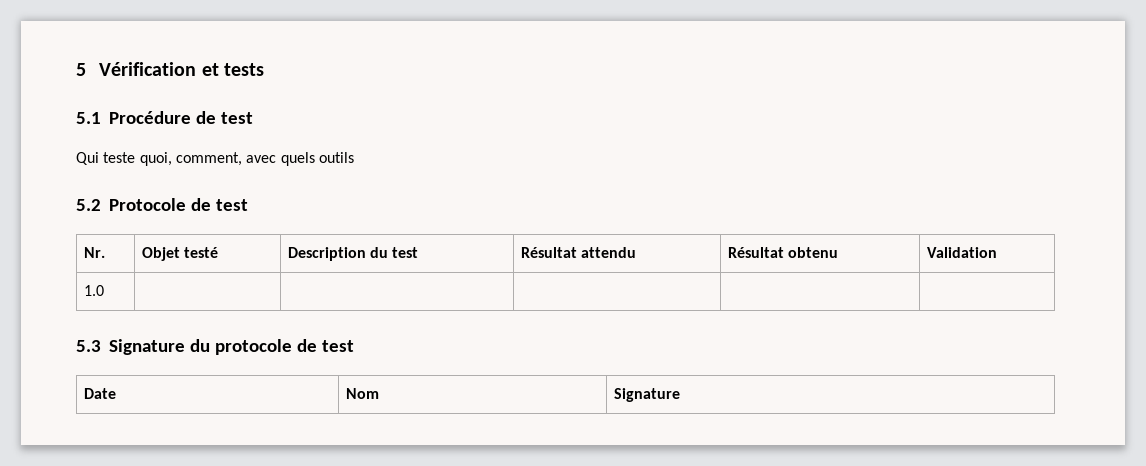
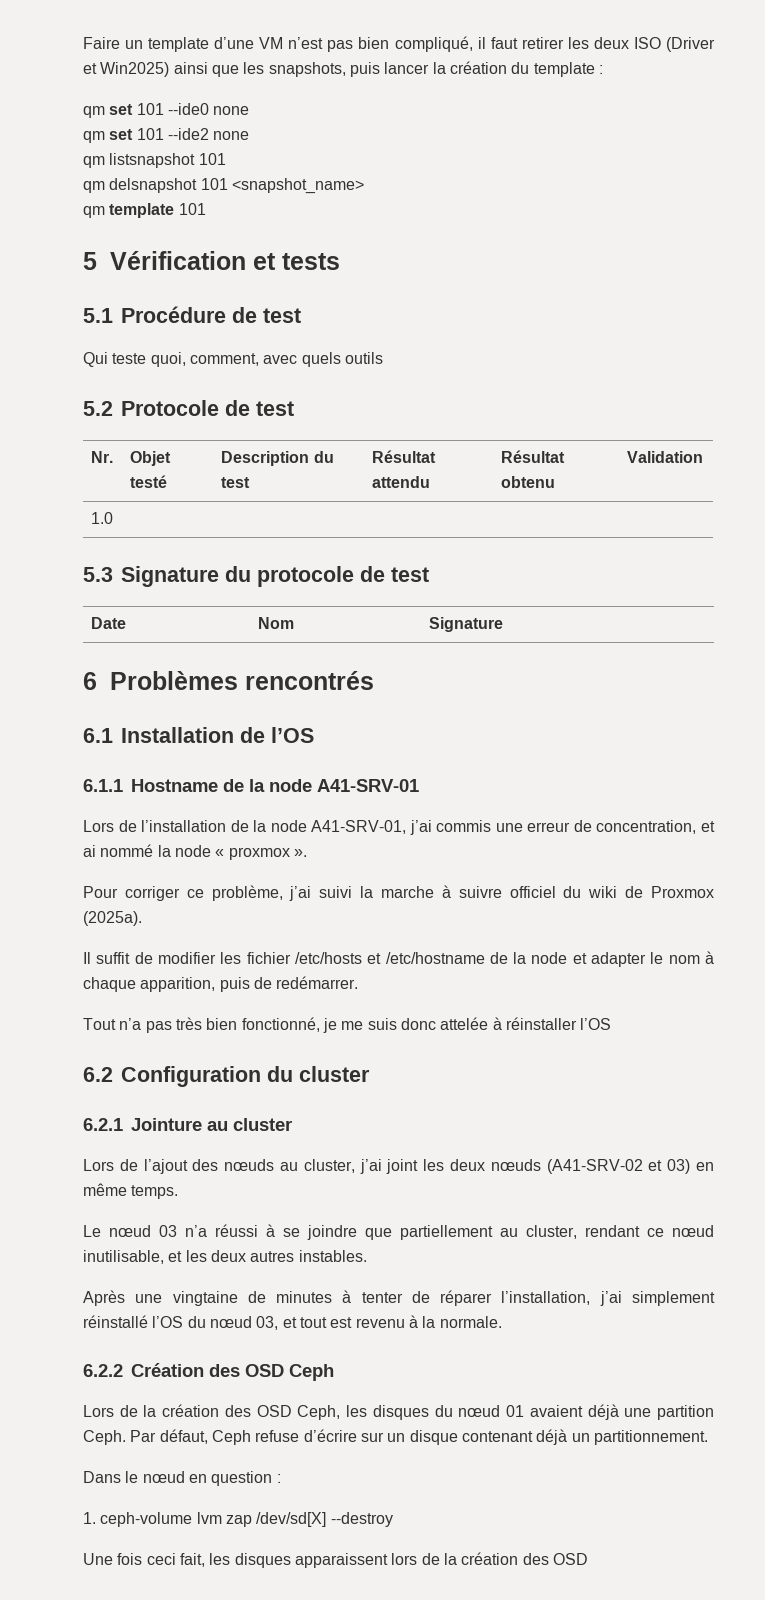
+ Faire un template d’une VM n’est pas bien compliqué, il faut retirer les deux ISO (Driver et Win2025) ainsi que les snapshots, puis lancer la création du template :
+ qm set 101 --ide0 none
+ qm set 101 --ide2 none
+ qm listsnapshot 101
+ qm delsnapshot 101 <snapshot_name>
+ qm template 101
+ 6 Problèmes rencontrés
+ 6.1 Installation de l’OS
+ 6.1.1 Hostname de la node A41-SRV-01
+ Lors de l’installation de la node A41-SRV-01, j’ai commis une erreur de concentration, et ai nommé la node « proxmox ».
+ Pour corriger ce problème, j’ai suivi la marche à suivre officiel du wiki de Proxmox (2025a).
+ Il suffit de modifier les fichier /etc/hosts et /etc/hostname de la node et adapter le nom à chaque apparition, puis de redémarrer.
+ Tout n’a pas très bien fonctionné, je me suis donc attelée à réinstaller l’OS
+ 6.2 Configuration du cluster
+ 6.2.1 Jointure au cluster
+ Lors de l’ajout des nœuds au cluster, j’ai joint les deux nœuds (A41-SRV-02 et 03) en même temps.
+ Le nœud 03 n’a réussi à se joindre que partiellement au cluster, rendant ce nœud inutilisable, et les deux autres instables.
+ Après une vingtaine de minutes à tenter de réparer l’installation, j’ai simplement réinstallé l’OS du nœud 03, et tout est revenu à la normale.
+ 6.2.2 Création des OSD Ceph
+ Lors de la création des OSD Ceph, les disques du nœud 01 avaient déjà une partition Ceph. Par défaut, Ceph refuse d’écrire sur un disque contenant déjà un partitionnement.
+ Dans le nœud en question :
+ 1. ceph-volume lvm zap /dev/sd[X] --destroy
+ Une fois ceci fait, les disques apparaissent lors de la création des OSD

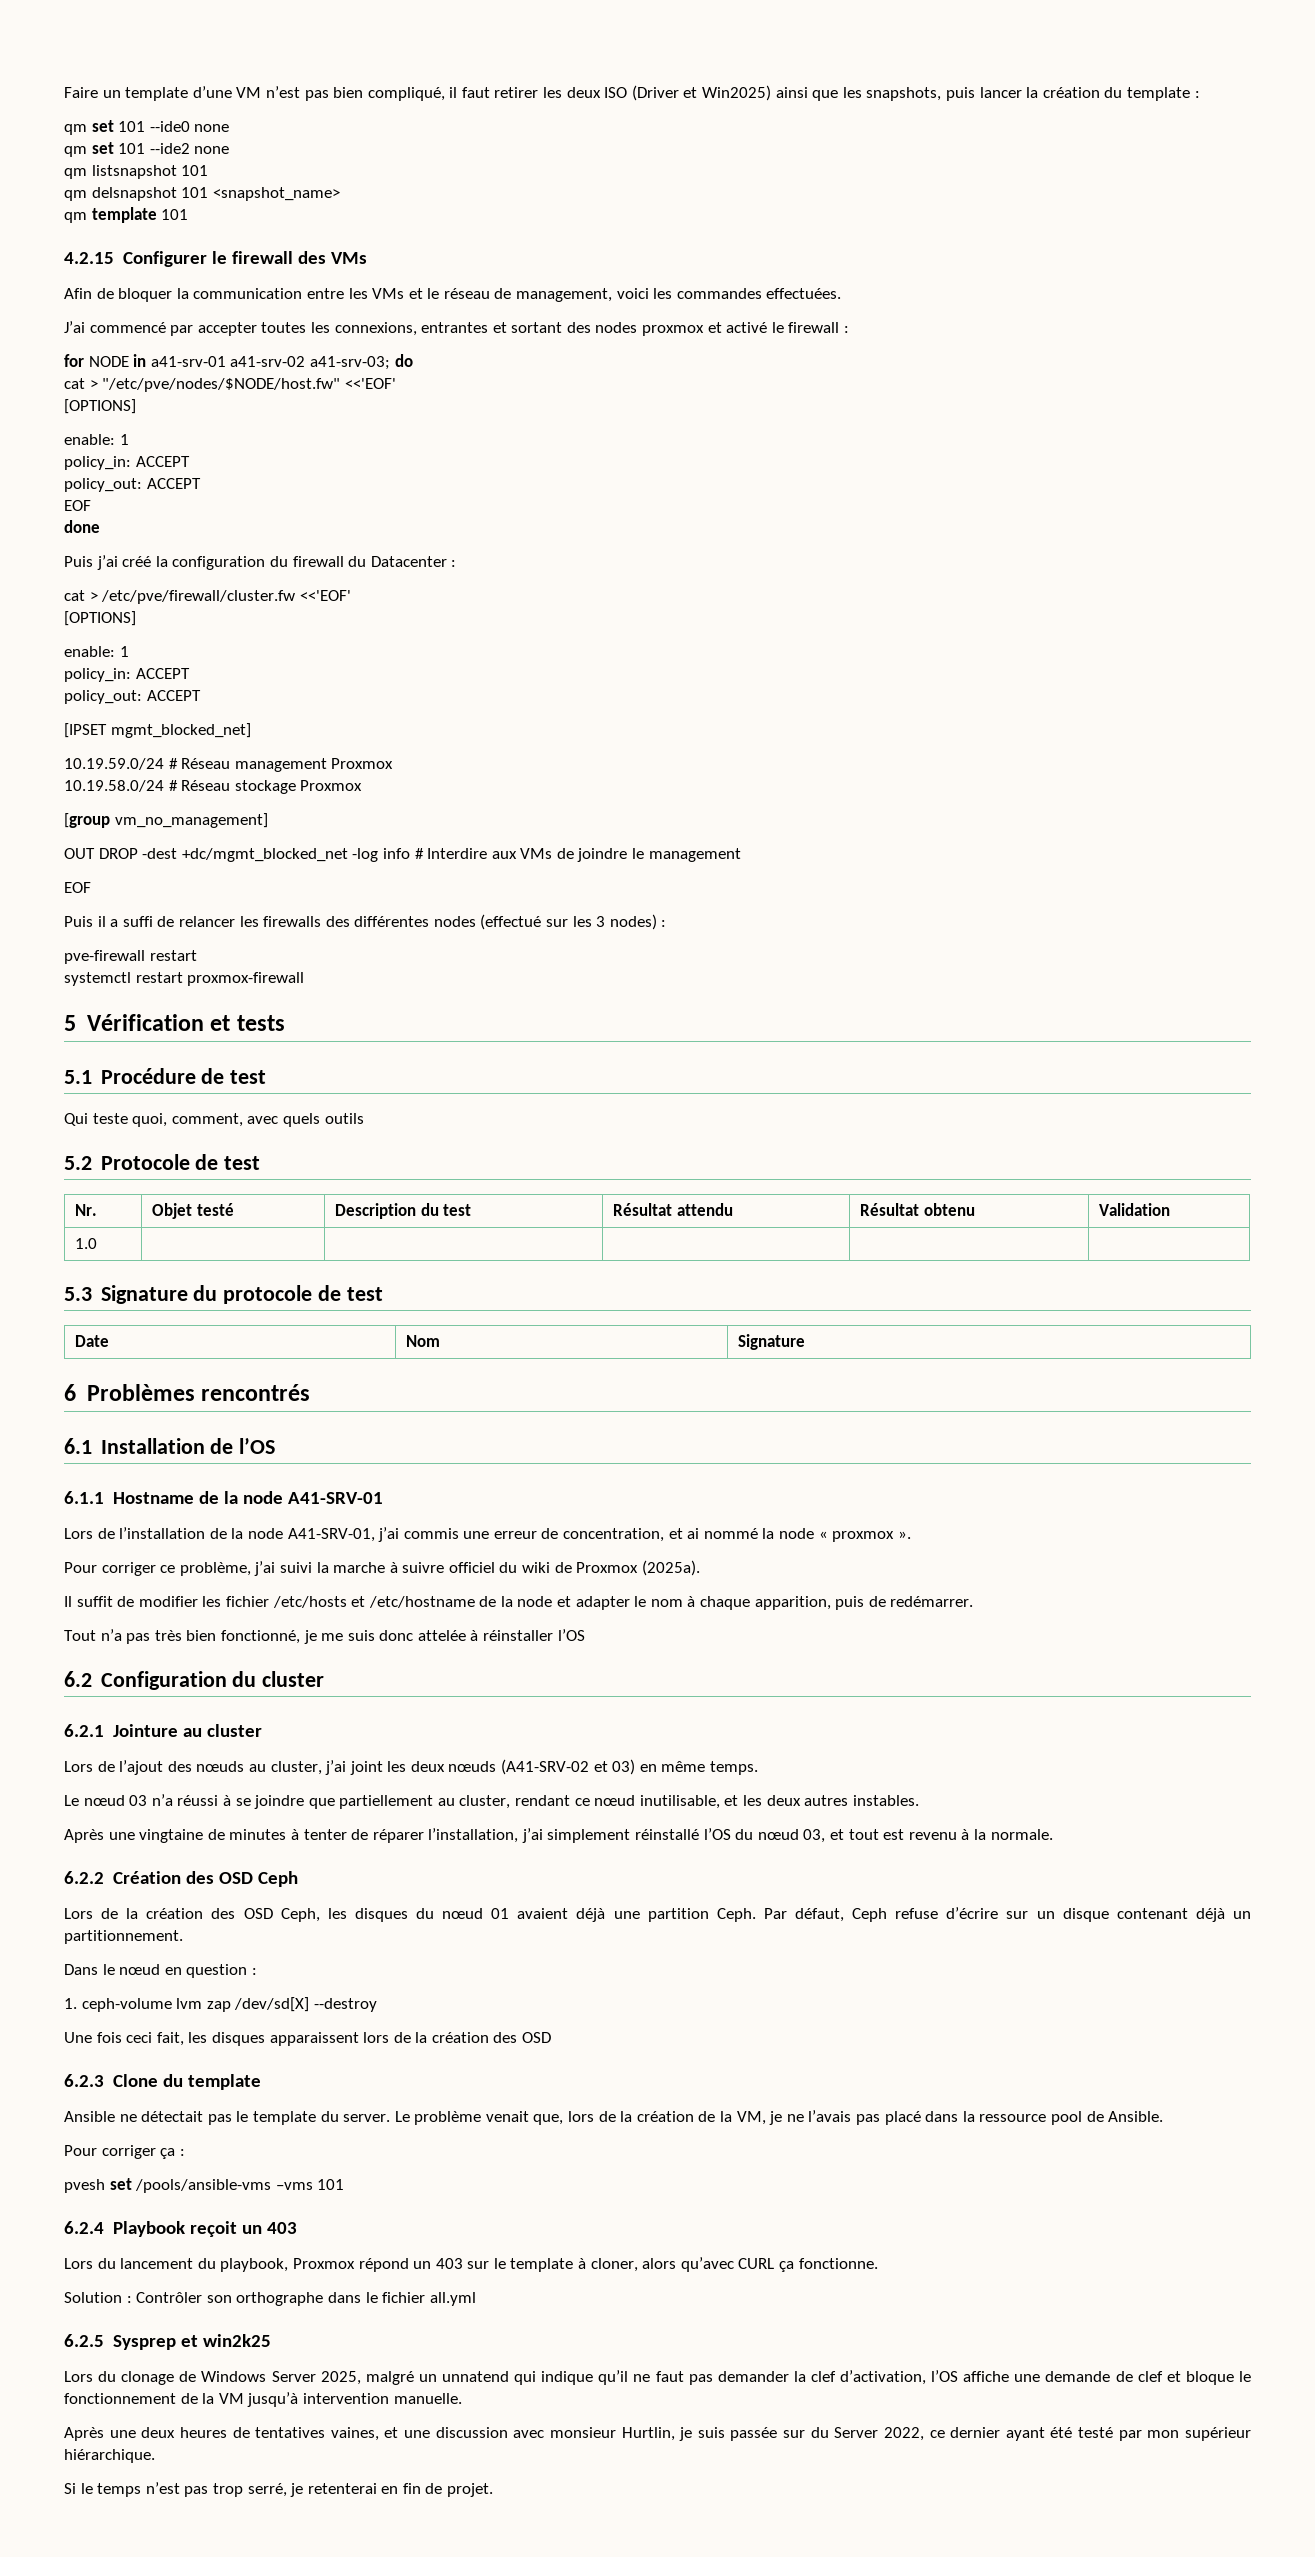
+ 4.2.15 Configurer le firewall des VMs
+ Afin de bloquer la communication entre les VMs et le réseau de management, voici les commandes effectuées.
+ J’ai commencé par accepter toutes les connexions, entrantes et sortant des nodes proxmox et activé le firewall :
+ for NODE in a41-srv-01 a41-srv-02 a41-srv-03; do
+ cat > "/etc/pve/nodes/$NODE/host.fw" <<'EOF'
+ [OPTIONS]
+ enable: 1
+ policy_in: ACCEPT
+ policy_out: ACCEPT
+ EOF
+ done
+ Puis j’ai créé la configuration du firewall du Datacenter :
+ cat > /etc/pve/firewall/cluster.fw <<'EOF'
+ [OPTIONS]
+ enable: 1
+ policy_in: ACCEPT
+ policy_out: ACCEPT
+ [IPSET mgmt_blocked_net]
+ 10.19.59.0/24 # Réseau management Proxmox
+ 10.19.58.0/24 # Réseau stockage Proxmox
+ [group vm_no_management]
+ OUT DROP -dest +dc/mgmt_blocked_net -log info # Interdire aux VMs de joindre le management
+ EOF
+ Puis il a suffi de relancer les firewalls des différentes nodes (effectué sur les 3 nodes) :
+ pve-firewall restart
+ systemctl restart proxmox-firewall
+ 6.2.3 Clone du template
+ Ansible ne détectait pas le template du server. Le problème venait que, lors de la création de la VM, je ne l’avais pas placé dans la ressource pool de Ansible.
+ Pour corriger ça :
+ pvesh set /pools/ansible-vms –vms 101
+ 6.2.4 Playbook reçoit un 403
+ Lors du lancement du playbook, Proxmox répond un 403 sur le template à cloner, alors qu’avec CURL ça fonctionne.
+ Solution : Contrôler son orthographe dans le fichier all.yml
+ 6.2.5 Sysprep et win2k25
+ Lors du clonage de Windows Server 2025, malgré un unnatend qui indique qu’il ne faut pas demander la clef d’activation, l’OS affiche une demande de clef et bloque le fonctionnement de la VM jusqu’à intervention manuelle.
+ Après une deux heures de tentatives vaines, et une discussion avec monsieur Hurtlin, je suis passée sur du Server 2022, ce dernier ayant été testé par mon supérieur hiérarchique.
+ Si le temps n’est pas trop serré, je retenterai en fin de projet.

